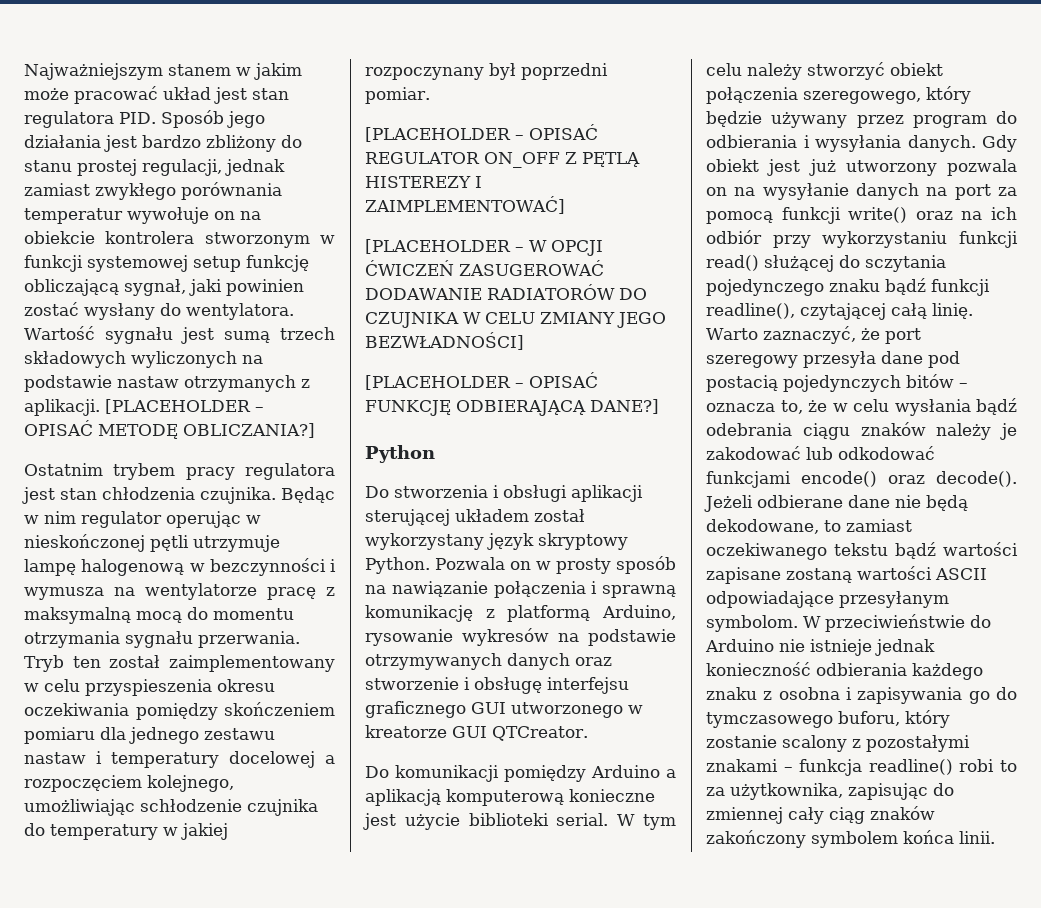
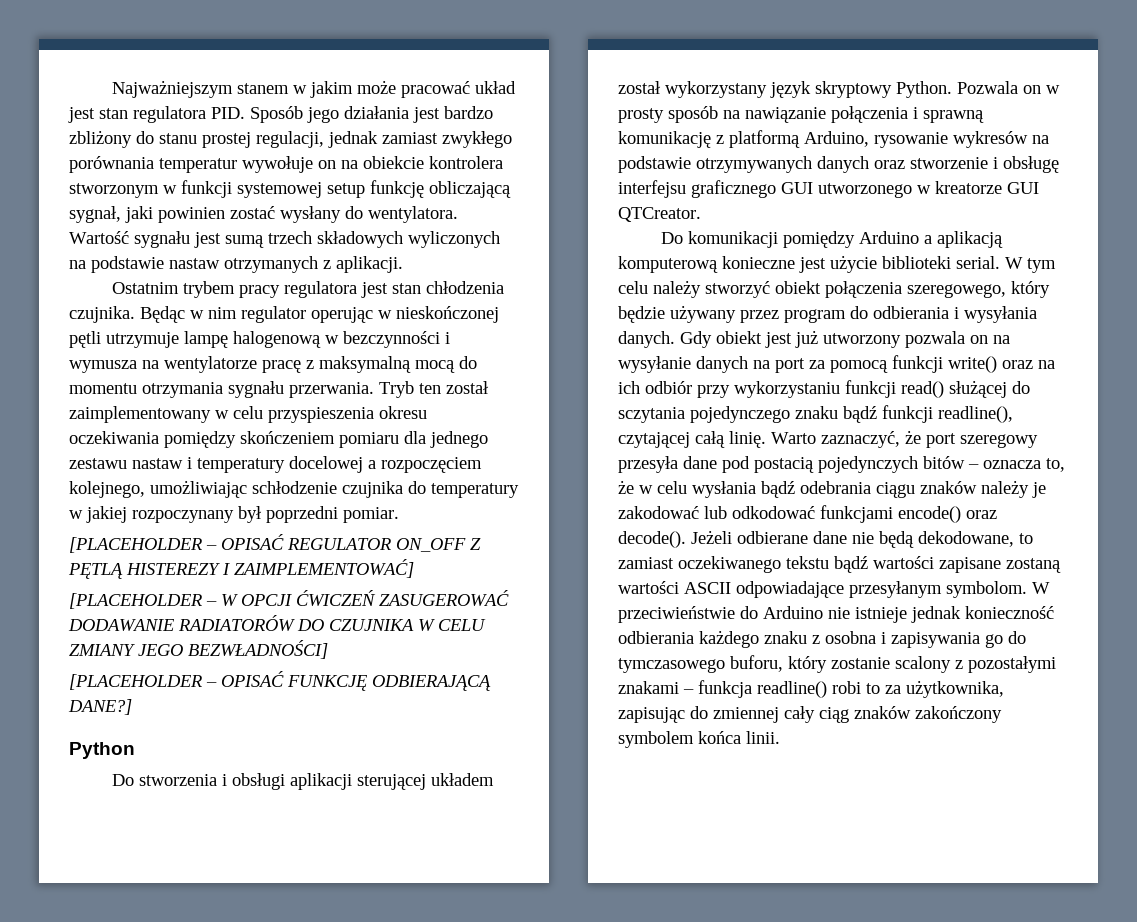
- [PLACEHOLDER – OPISAĆ METODĘ OBLICZANIA?]

